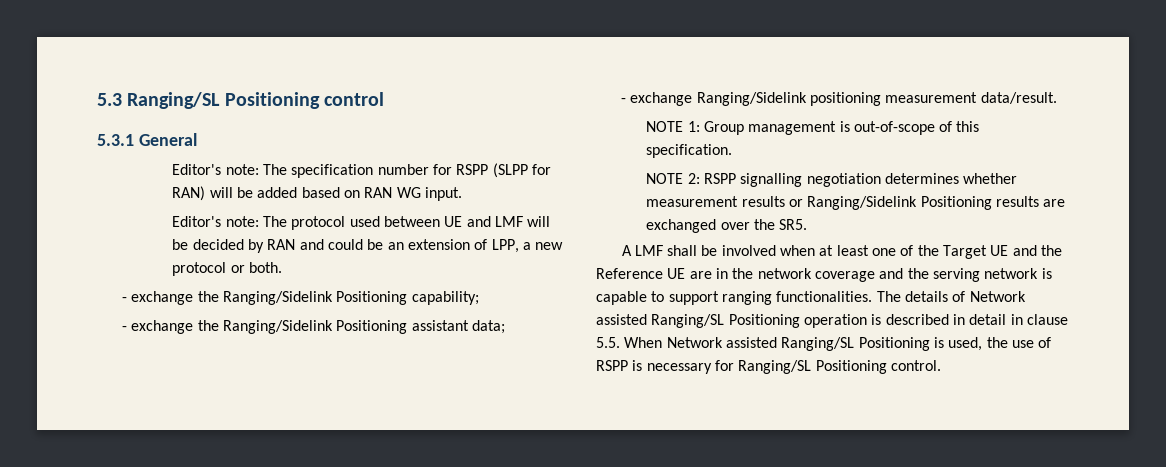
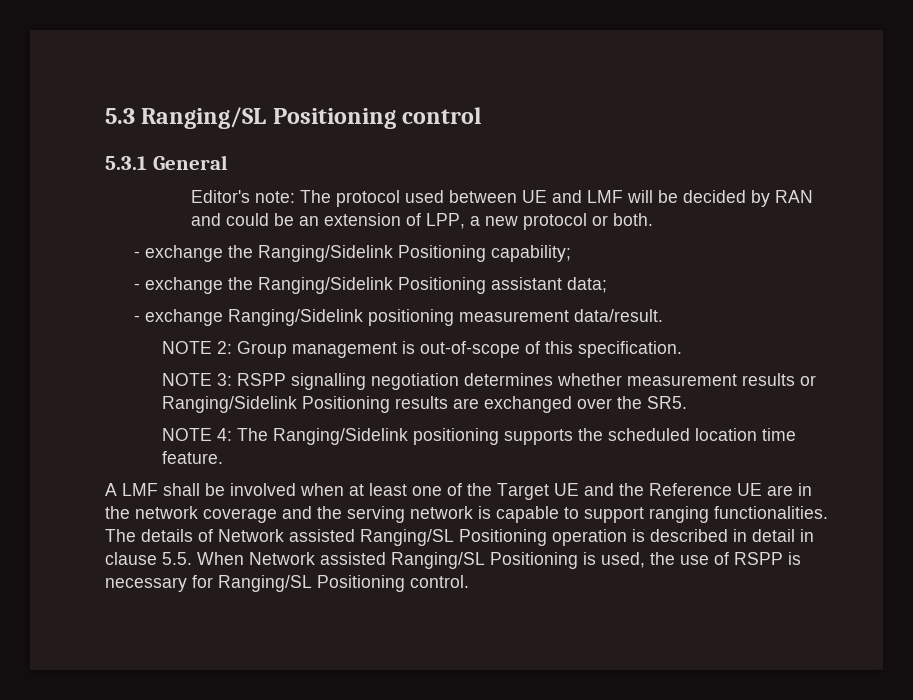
- Editor's note: The specification number for RSPP (SLPP for RAN) will be added based on RAN WG input.
- NOTE 1: Group management is out-of-scope of this specification.
+ NOTE 2: Group management is out-of-scope of this specification.
- NOTE 2: RSPP signalling negotiation determines whether measurement results or Ranging/Sidelink Positioning results are exchanged over the SR5.
+ NOTE 3: RSPP signalling negotiation determines whether measurement results or Ranging/Sidelink Positioning results are exchanged over the SR5.
+ NOTE 4: The Ranging/Sidelink positioning supports the scheduled location time feature.

